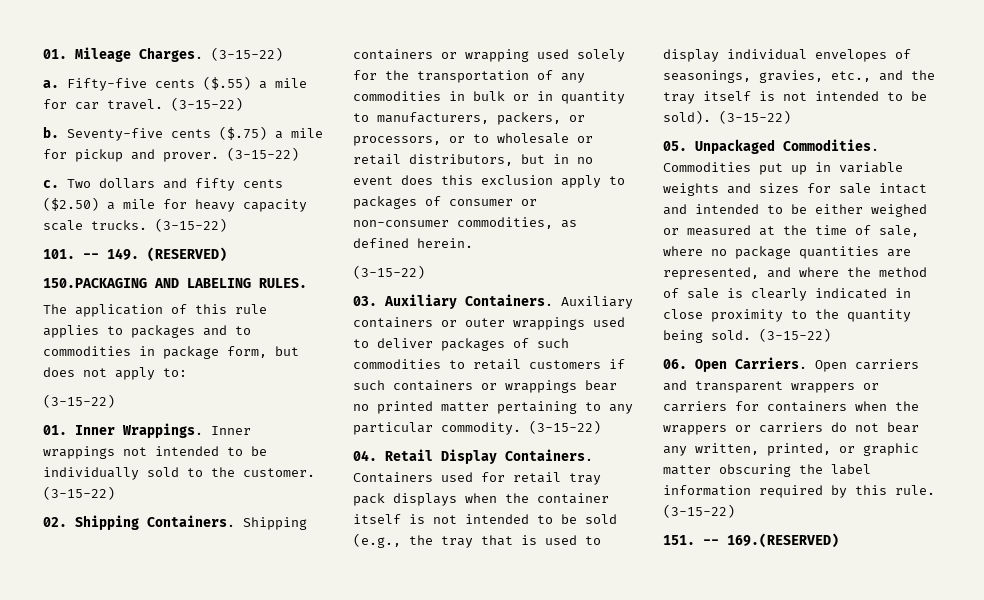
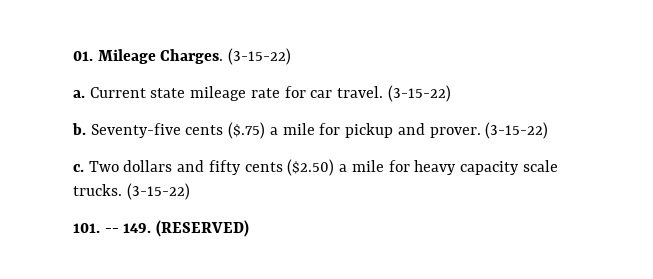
- Fifty-five cents ($.55) a mile for car travel.
+ Current state mileage rate for car travel.
- 150.PACKAGING AND LABELING RULES.
- The application of this rule applies to packages and to commodities in package form, but does not apply to:
- (3-15-22)
- 01. Inner Wrappings. Inner wrappings not intended to be individually sold to the customer. (3-15-22)
- 02. Shipping Containers. Shipping containers or wrapping used solely for the transportation of any commodities in bulk or in quantity to manufacturers, packers, or processors, or to wholesale or retail distributors, but in no event does this exclusion apply to packages of consumer or non-consumer commodities, as defined herein.
- (3-15-22)
- 03. Auxiliary Containers. Auxiliary containers or outer wrappings used to deliver packages of such commodities to retail customers if such containers or wrappings bear no printed matter pertaining to any particular commodity. (3-15-22)
- 04. Retail Display Containers. Containers used for retail tray pack displays when the container itself is not intended to be sold (e.g., the tray that is used to display individual envelopes of seasonings, gravies, etc., and the tray itself is not intended to be sold). (3-15-22)
- 05. Unpackaged Commodities. Commodities put up in variable weights and sizes for sale intact and intended to be either weighed or measured at the time of sale, where no package quantities are represented, and where the method of sale is clearly indicated in close proximity to the quantity being sold. (3-15-22)
- 06. Open Carriers. Open carriers and transparent wrappers or carriers for containers when the wrappers or carriers do not bear any written, printed, or graphic matter obscuring the label information required by this rule. (3-15-22)
- 151. -- 169.(RESERVED)

